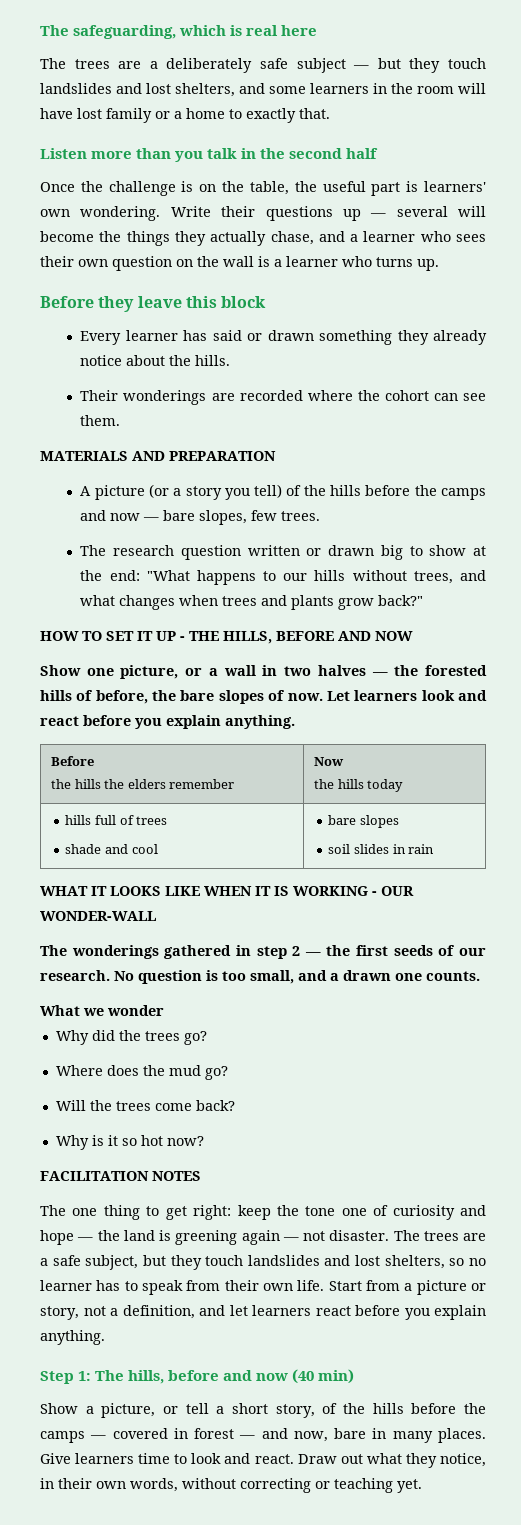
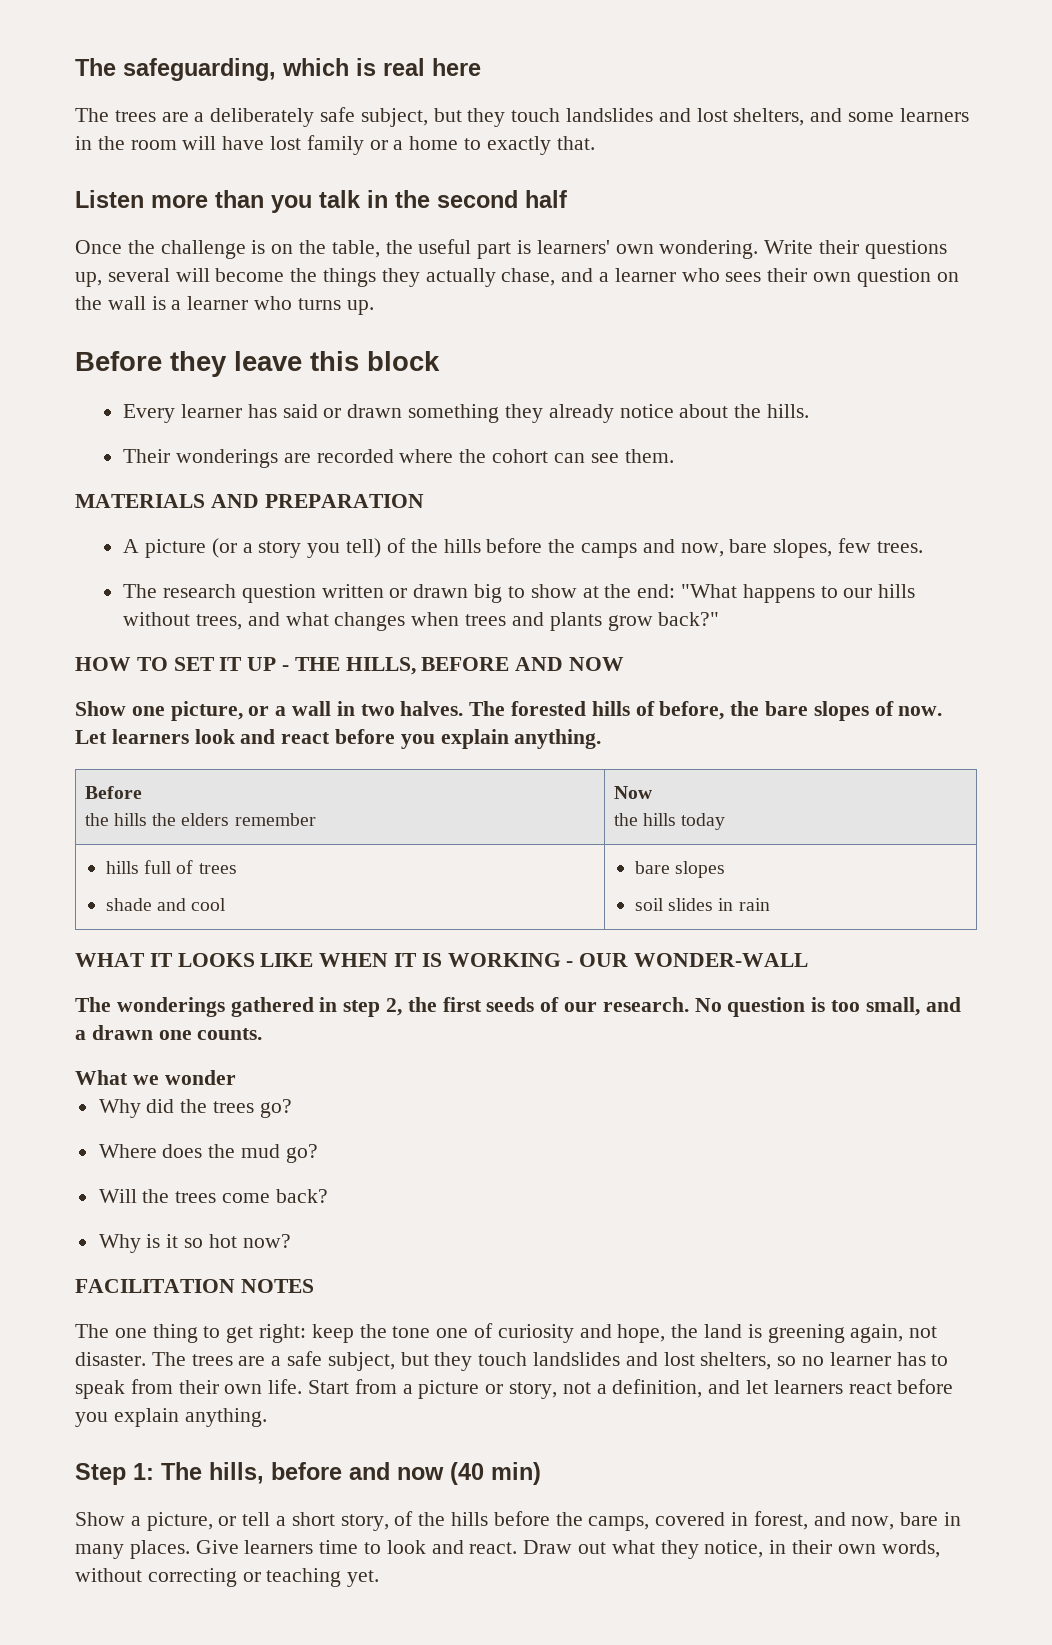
- The trees are a deliberately safe subject — but they touch landslides and lost shelters, and some learners in the room will have lost family or a home to exactly that.
+ The trees are a deliberately safe subject, but they touch landslides and lost shelters, and some learners in the room will have lost family or a home to exactly that.
- Write their questions up — several will become the things they actually chase, and a learner who sees their own question on the wall is a learner who turns up.
+ Write their questions up, several will become the things they actually chase, and a learner who sees their own question on the wall is a learner who turns up.
- A picture (or a story you tell) of the hills before the camps and now — bare slopes, few trees.
+ A picture (or a story you tell) of the hills before the camps and now, bare slopes, few trees.
- Show one picture, or a wall in two halves — the forested hills of before, the bare slopes of now.
+ Show one picture, or a wall in two halves. The forested hills of before, the bare slopes of now.
- The wonderings gathered in step 2 — the first seeds of our research.
+ The wonderings gathered in step 2, the first seeds of our research.
- The one thing to get right: keep the tone one of curiosity and hope — the land is greening again — not disaster.
+ The one thing to get right: keep the tone one of curiosity and hope, the land is greening again, not disaster.
- Show a picture, or tell a short story, of the hills before the camps — covered in forest — and now, bare in many places.
+ Show a picture, or tell a short story, of the hills before the camps, covered in forest, and now, bare in many places.

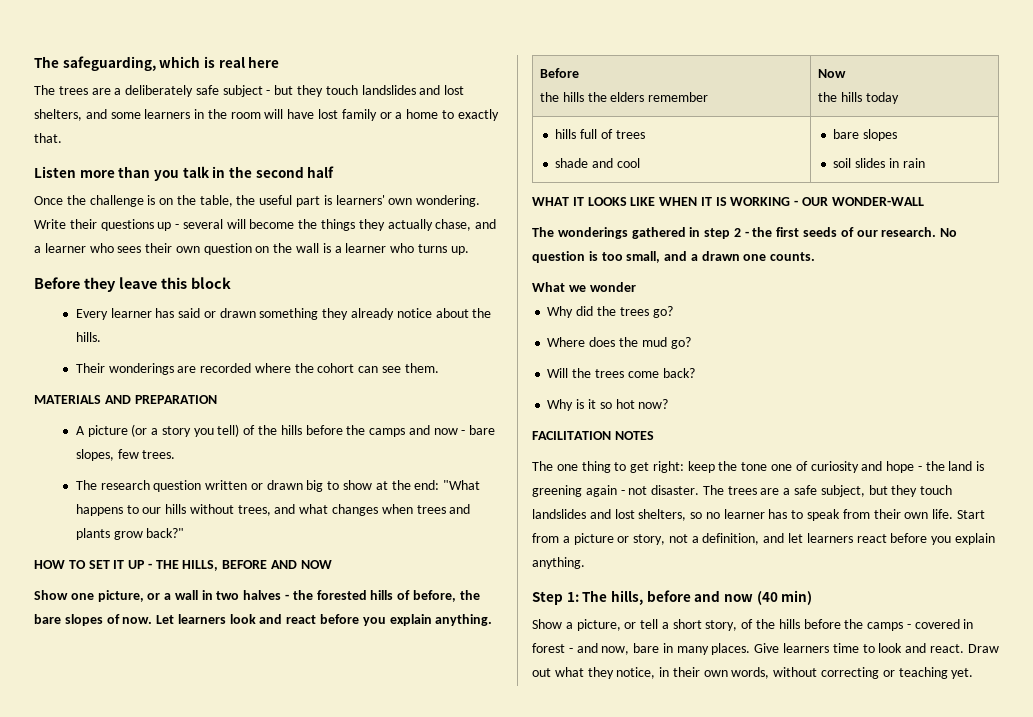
- The trees are a deliberately safe subject, but they touch landslides and lost shelters, and some learners in the room will have lost family or a home to exactly that.
+ The trees are a deliberately safe subject - but they touch landslides and lost shelters, and some learners in the room will have lost family or a home to exactly that.
- Write their questions up, several will become the things they actually chase, and a learner who sees their own question on the wall is a learner who turns up.
+ Write their questions up - several will become the things they actually chase, and a learner who sees their own question on the wall is a learner who turns up.
- A picture (or a story you tell) of the hills before the camps and now, bare slopes, few trees.
+ A picture (or a story you tell) of the hills before the camps and now - bare slopes, few trees.
- Show one picture, or a wall in two halves. The forested hills of before, the bare slopes of now.
+ Show one picture, or a wall in two halves - the forested hills of before, the bare slopes of now.
- The wonderings gathered in step 2, the first seeds of our research.
+ The wonderings gathered in step 2 - the first seeds of our research.
- The one thing to get right: keep the tone one of curiosity and hope, the land is greening again, not disaster.
+ The one thing to get right: keep the tone one of curiosity and hope - the land is greening again - not disaster.
- Show a picture, or tell a short story, of the hills before the camps, covered in forest, and now, bare in many places.
+ Show a picture, or tell a short story, of the hills before the camps - covered in forest - and now, bare in many places.

